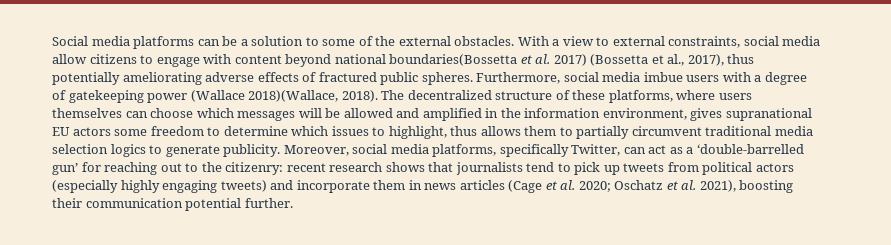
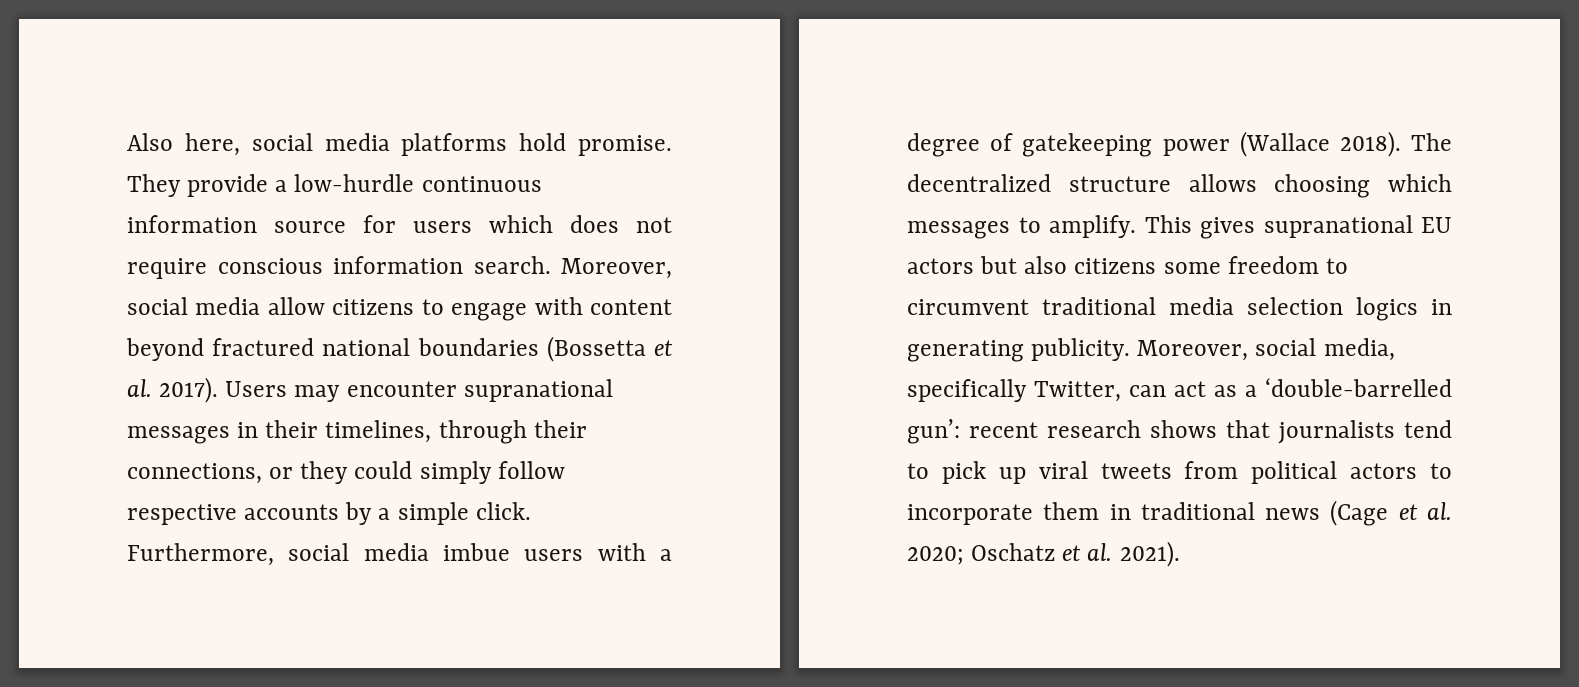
- Social media platforms can be a solution to some of the external obstacles. With a view to external constraints, social media allow citizens to engage with content beyond national boundaries(Bossetta et al. 2017) (Bossetta et al., 2017), thus potentially ameliorating adverse effects of fractured public spheres.
+ Also here, social media platforms hold promise. They provide a low-hurdle continuous information source for users which does not require conscious information search. Moreover, social media allow citizens to engage with content beyond fractured national boundaries (Bossetta et al. 2017). Users may encounter supranational messages in their timelines, through their connections, or they could simply follow respective accounts by a simple click.
- Furthermore, social media imbue users with a degree of gatekeeping power (Wallace 2018)(Wallace, 2018).
+ Furthermore, social media imbue users with a degree of gatekeeping power (Wallace 2018).
- The decentralized structure of these platforms, where users themselves can choose which messages will be allowed and amplified in the information environment, gives supranational EU actors some freedom to determine which issues to highlight, thus allows them to partially circumvent traditional media selection logics to generate publicity.
+ The decentralized structure allows choosing which messages to amplify. This gives supranational EU actors but also citizens some freedom to circumvent traditional media selection logics in generating publicity.
- Moreover, social media platforms, specifically Twitter, can act as a ‘double-barrelled gun’ for reaching out to the citizenry: recent research shows that journalists tend to pick up tweets from political actors (especially highly engaging tweets) and incorporate them in news articles (Cage et al. 2020; Oschatz et al. 2021), boosting their communication potential further.
+ Moreover, social media, specifically Twitter, can act as a ‘double-barrelled gun’: recent research shows that journalists tend to pick up viral tweets from political actors to incorporate them in traditional news (Cage et al. 2020; Oschatz et al. 2021).

